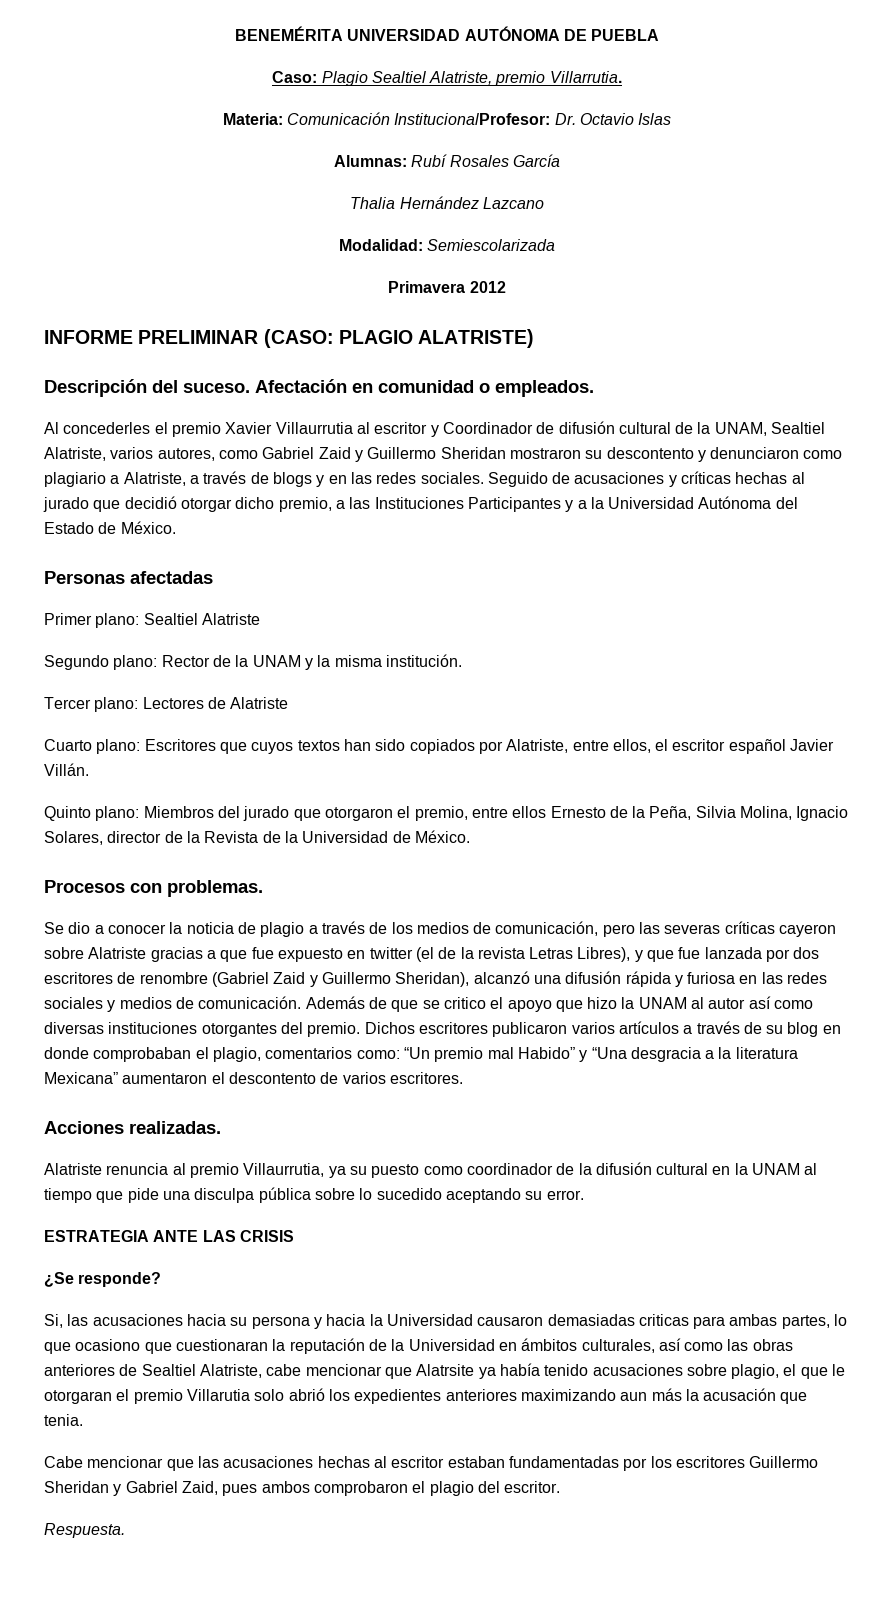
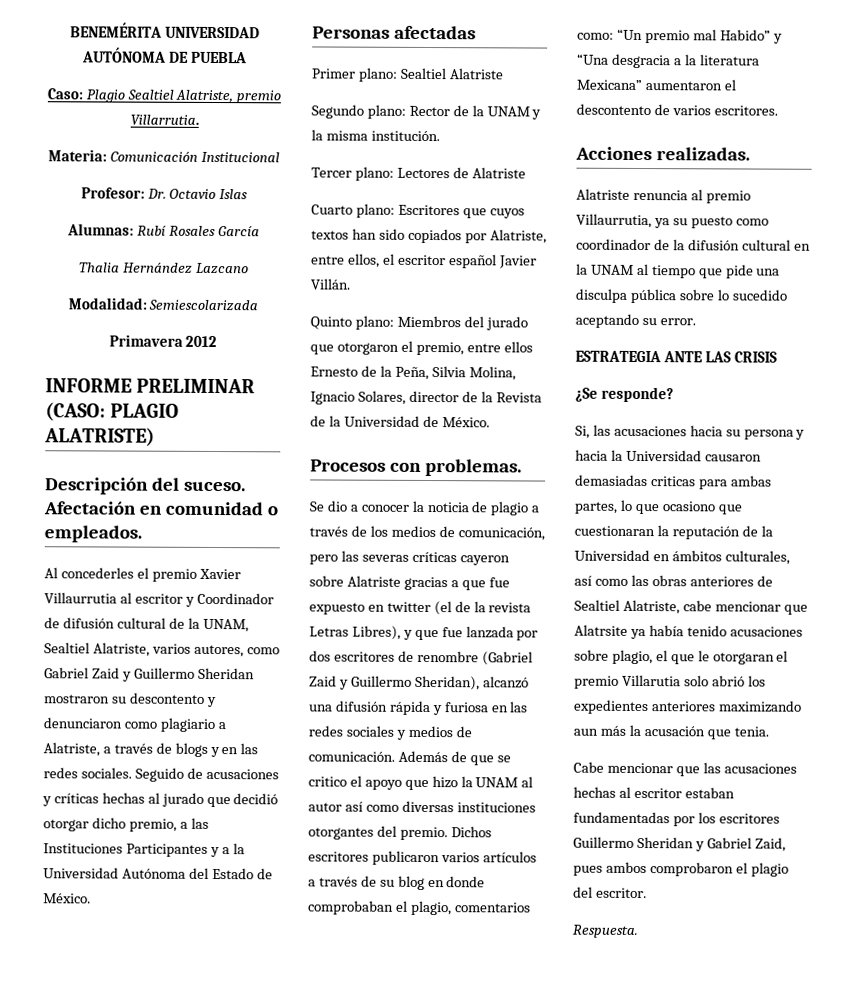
- Materia: Comunicación InstitucionalProfesor: Dr. Octavio Islas
+ Materia: Comunicación Institucional
+ Profesor: Dr. Octavio Islas

